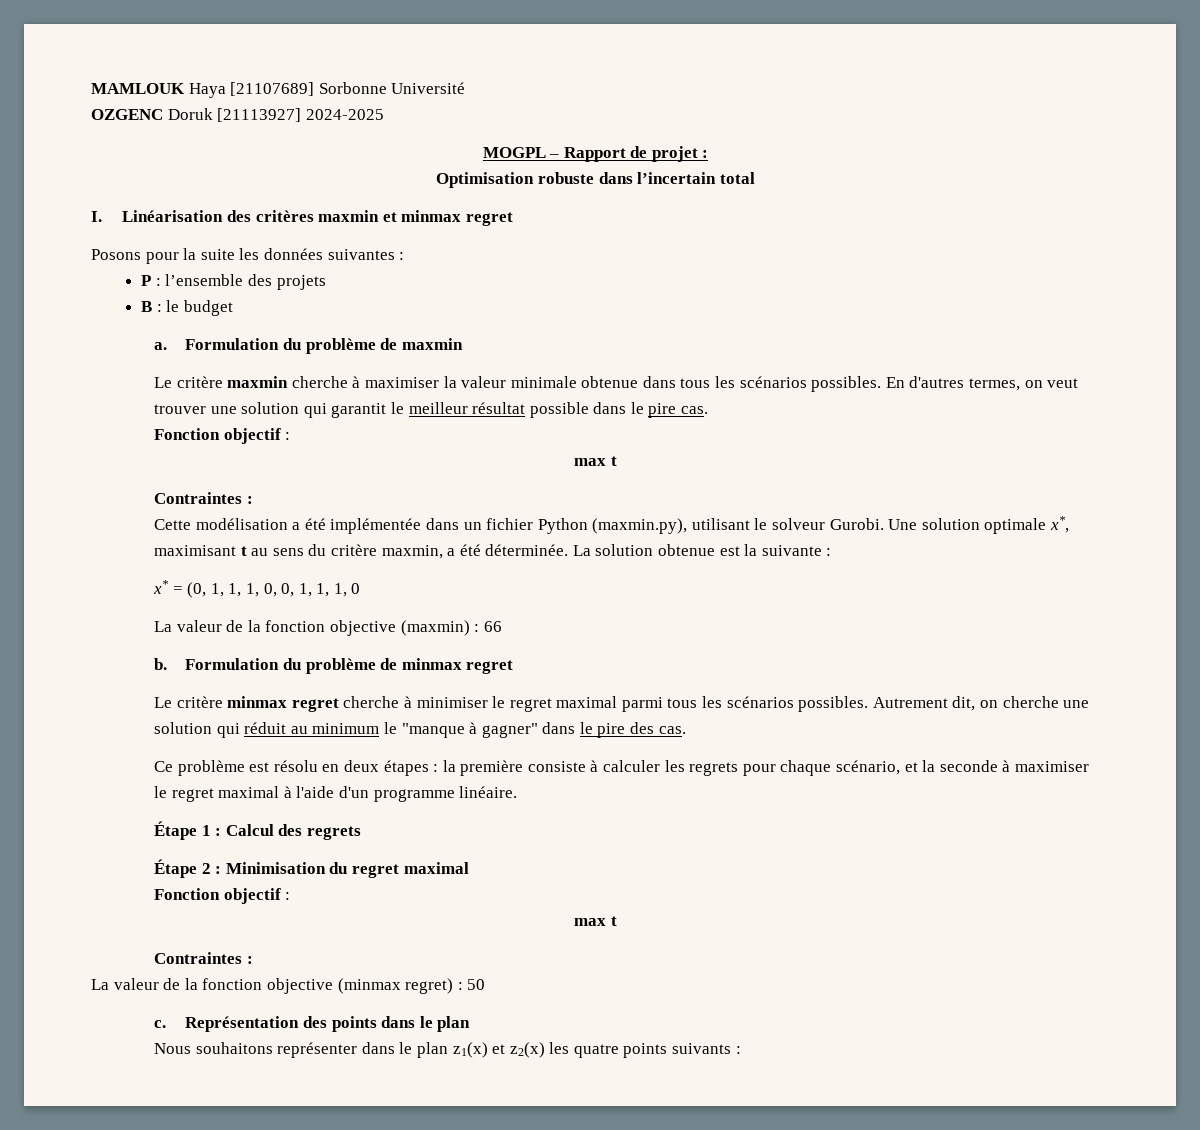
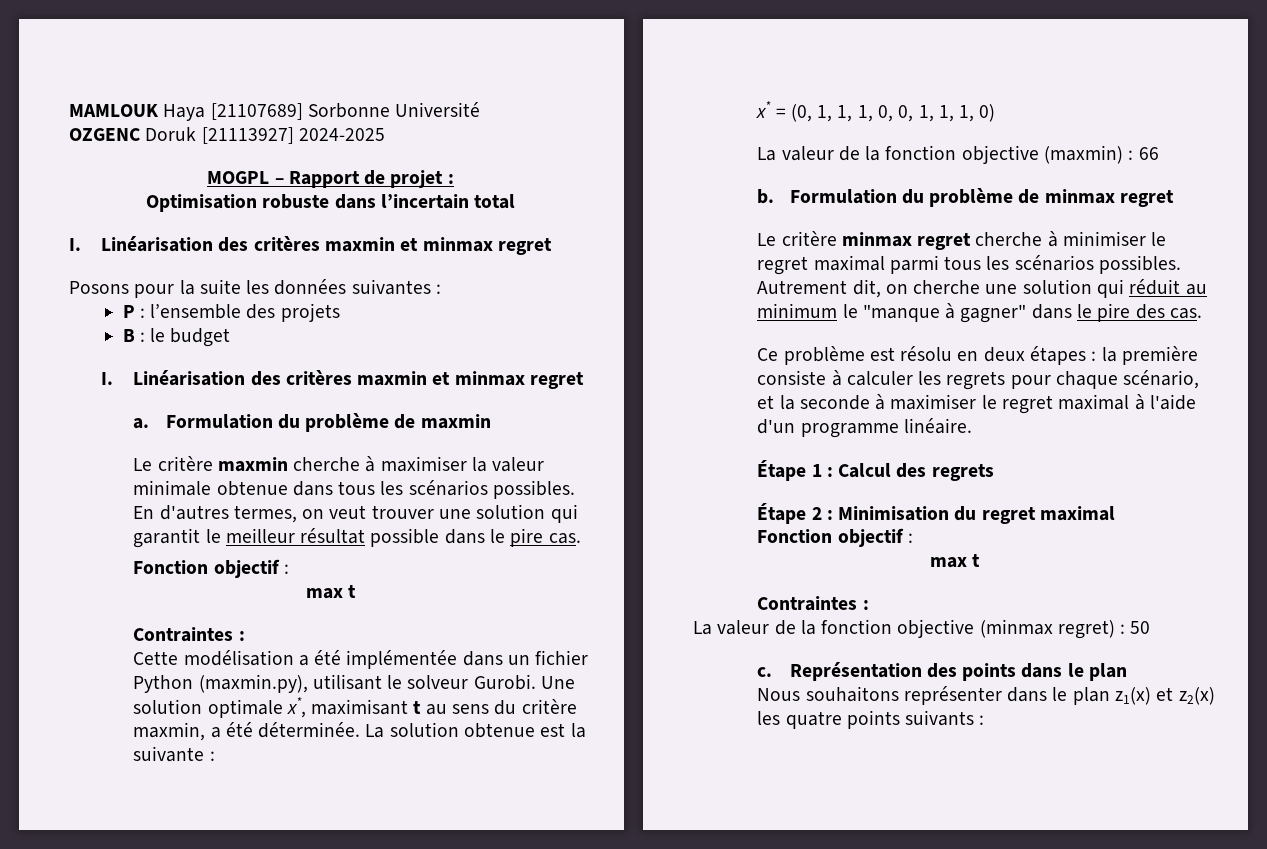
  B : le budget
+ I. Linéarisation des critères maxmin et minmax regret
- x* = (0, 1, 1, 1, 0, 0, 1, 1, 1, 0
+ x* = (0, 1, 1, 1, 0, 0, 1, 1, 1, 0)

